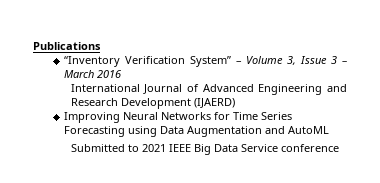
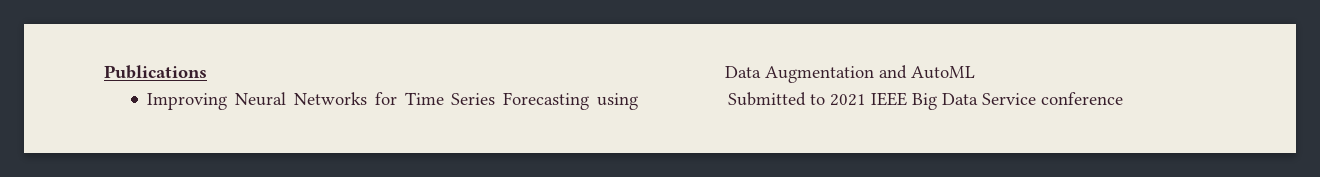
- “Inventory Verification System” – Volume 3, Issue 3 – March 2016
- International Journal of Advanced Engineering and Research Development (IJAERD)

